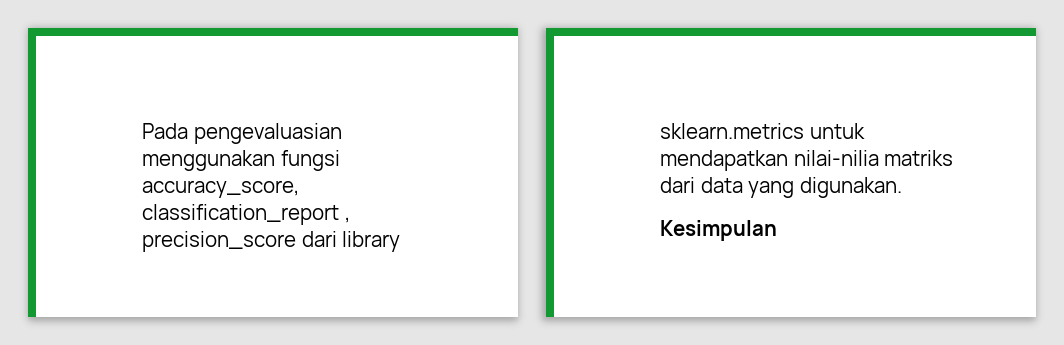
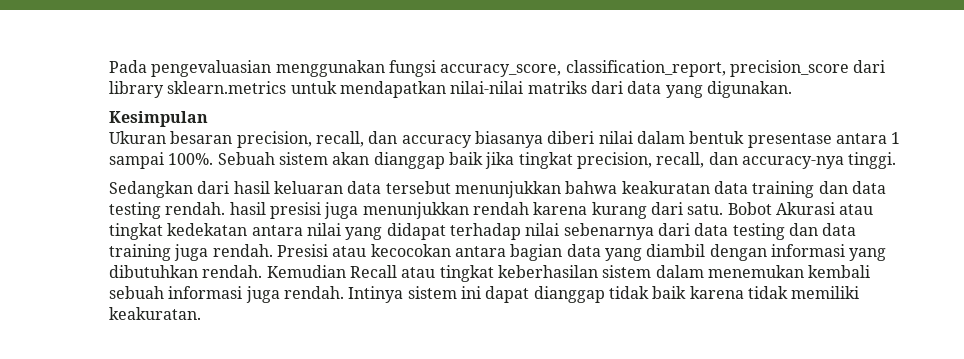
- Pada pengevaluasian menggunakan fungsi accuracy_score, classification_report , precision_score dari library sklearn.metrics untuk mendapatkan nilai-nilia matriks dari data yang digunakan.
+ Pada pengevaluasian menggunakan fungsi accuracy_score, classification_report, precision_score dari library sklearn.metrics untuk mendapatkan nilai-nilai matriks dari data yang digunakan.
+ Ukuran besaran precision, recall, dan accuracy biasanya diberi nilai dalam bentuk presentase antara 1 sampai 100%. Sebuah sistem akan dianggap baik jika tingkat precision, recall, dan accuracy-nya tinggi.
+ Sedangkan dari hasil keluaran data tersebut menunjukkan bahwa keakuratan data training dan data testing rendah. hasil presisi juga menunjukkan rendah karena kurang dari satu. Bobot Akurasi atau tingkat kedekatan antara nilai yang didapat terhadap nilai sebenarnya dari data testing dan data training juga rendah. Presisi atau kecocokan antara bagian data yang diambil dengan informasi yang dibutuhkan rendah. Kemudian Recall atau tingkat keberhasilan sistem dalam menemukan kembali sebuah informasi juga rendah. Intinya sistem ini dapat dianggap tidak baik karena tidak memiliki keakuratan.

